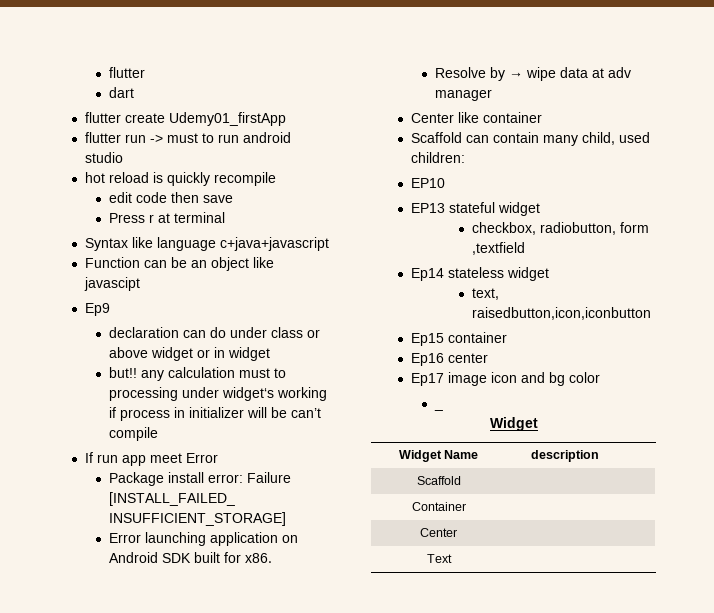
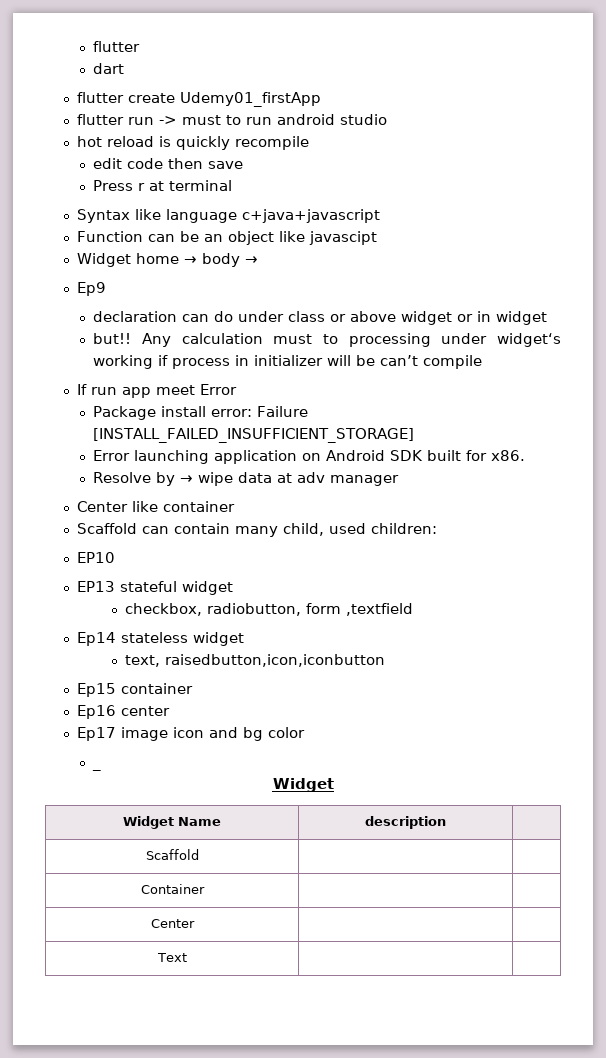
+ Widget home → body →
- but!! any calculation must to processing under widget‘s working if process in initializer will be can’t compile
+ but!! Any calculation must to processing under widget‘s working if process in initializer will be can’t compile

